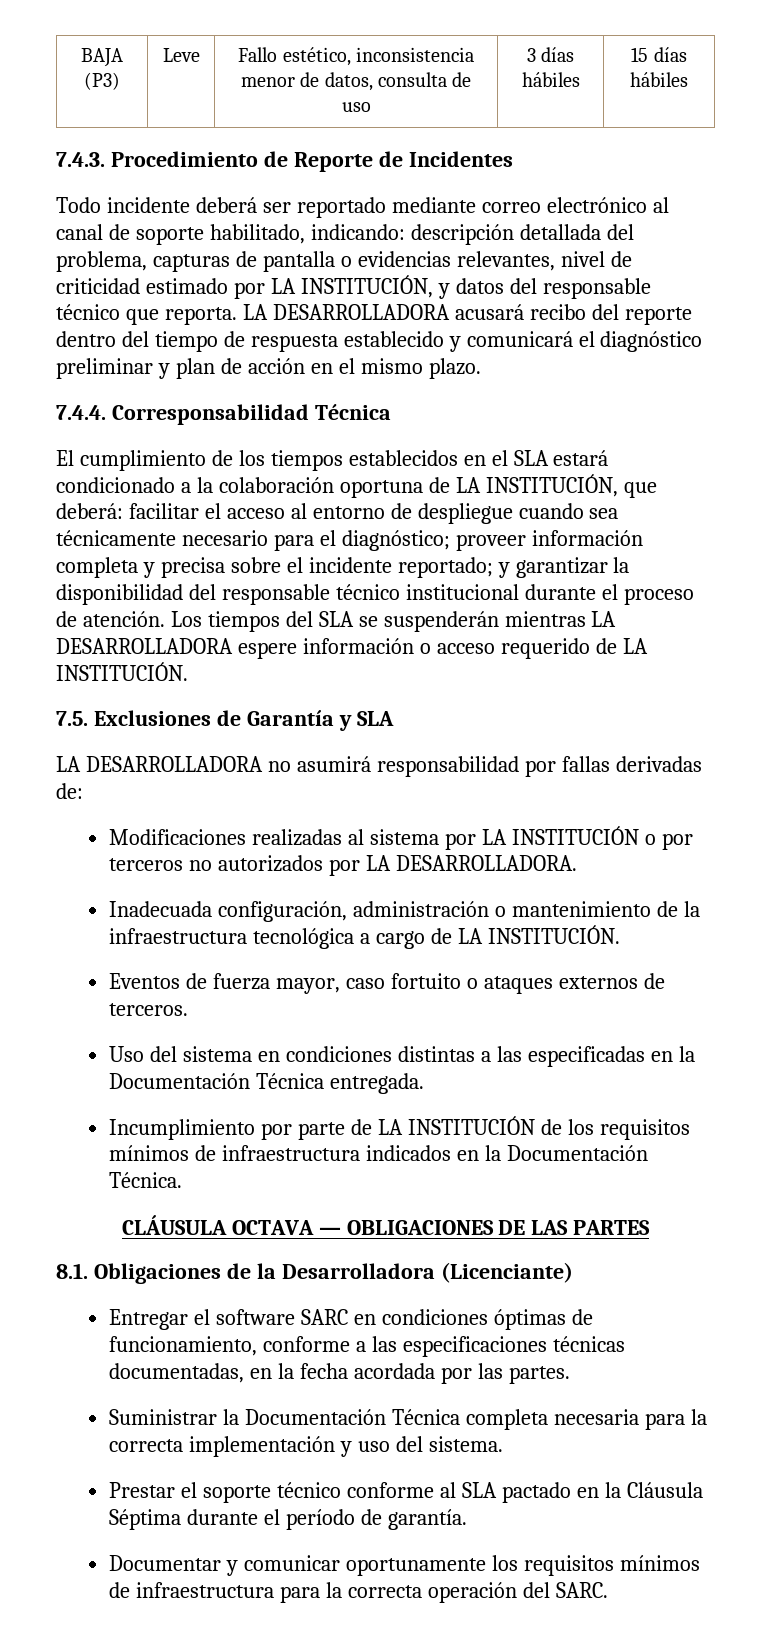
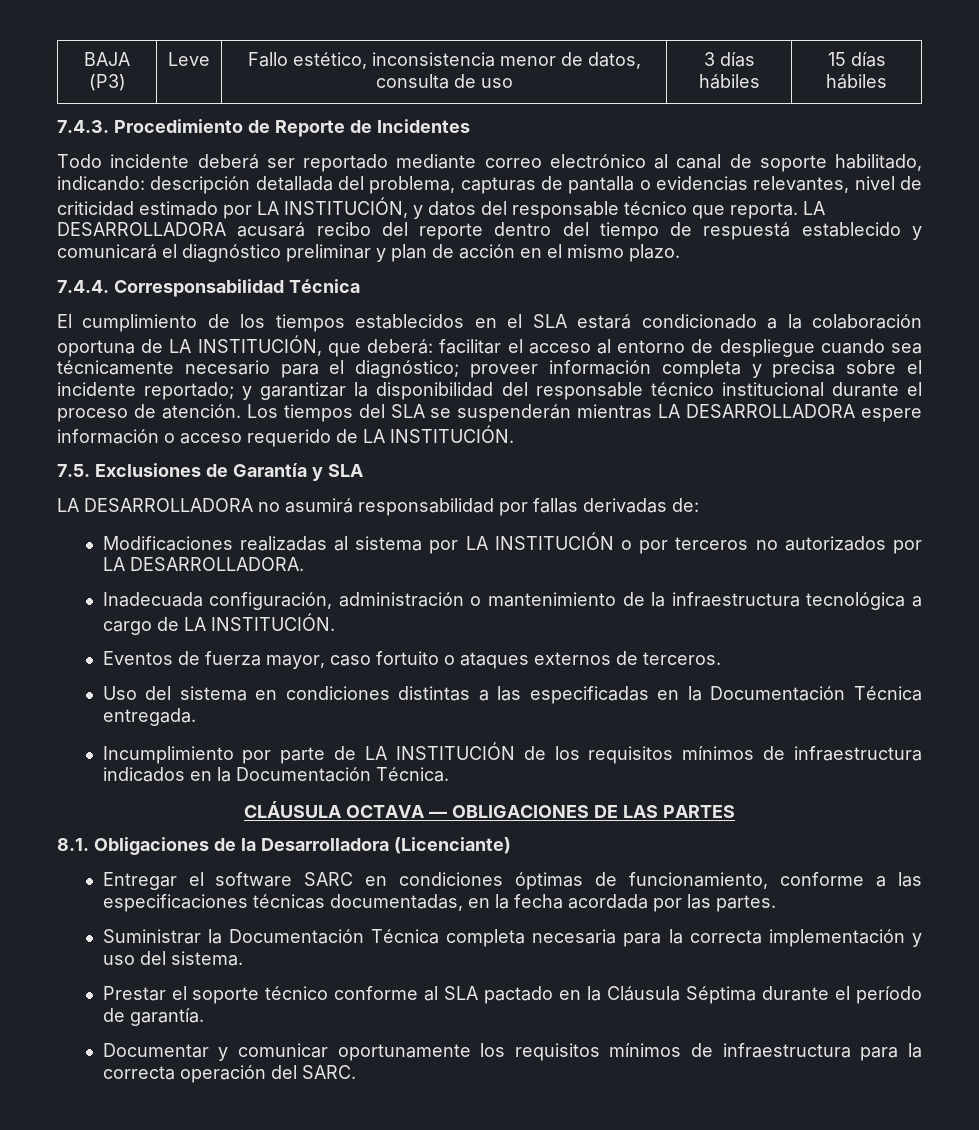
- LA DESARROLLADORA acusará recibo del reporte dentro del tiempo de respuesta establecido y comunicará el diagnóstico preliminar y plan de acción en el mismo plazo.
+ LA DESARROLLADORA acusará recibo del reporte dentro del tiempo de respuestá establecido y comunicará el diagnóstico preliminar y plan de acción en el mismo plazo.

